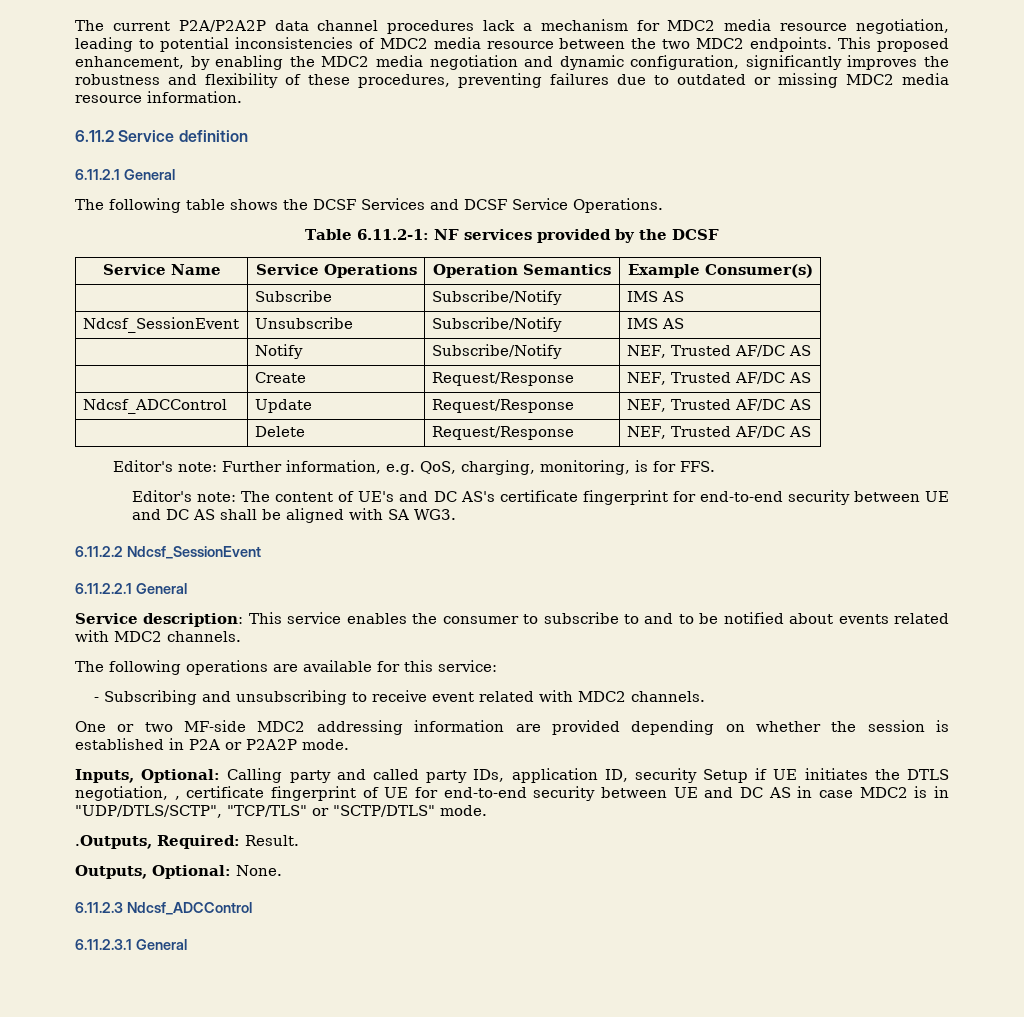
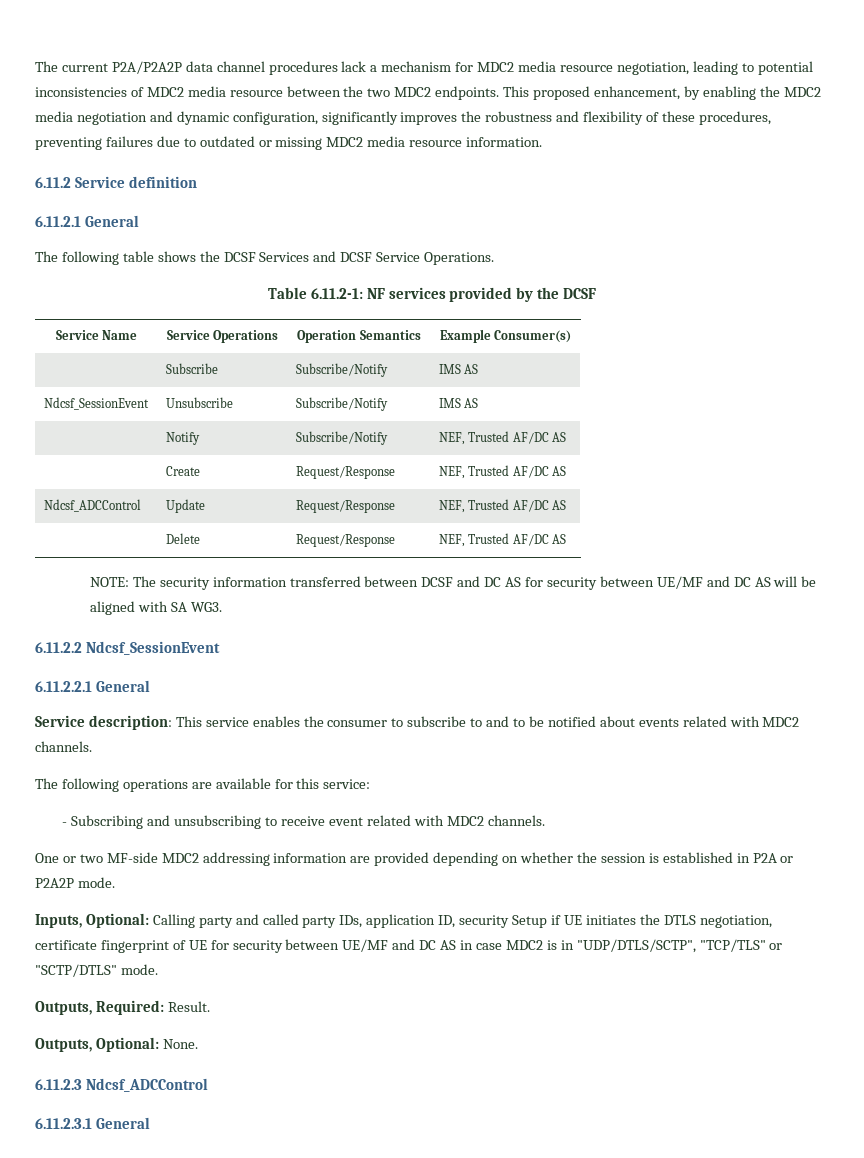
- Editor's note: Further information, e.g. QoS, charging, monitoring, is for FFS.
- Editor's note: The content of UE's and DC AS's certificate fingerprint for end-to-end security between UE and DC AS shall be aligned with SA WG3.
+ NOTE: The security information transferred between DCSF and DC AS for security between UE/MF and DC AS will be aligned with SA WG3.
- Inputs, Optional: Calling party and called party IDs, application ID, security Setup if UE initiates the DTLS negotiation, , certificate fingerprint of UE for end-to-end security between UE and DC AS in case MDC2 is in "UDP/DTLS/SCTP", "TCP/TLS" or "SCTP/DTLS" mode.
+ Inputs, Optional: Calling party and called party IDs, application ID, security Setup if UE initiates the DTLS negotiation, certificate fingerprint of UE for security between UE/MF and DC AS in case MDC2 is in "UDP/DTLS/SCTP", "TCP/TLS" or "SCTP/DTLS" mode.
- .Outputs, Required: Result.
+ Outputs, Required: Result.

